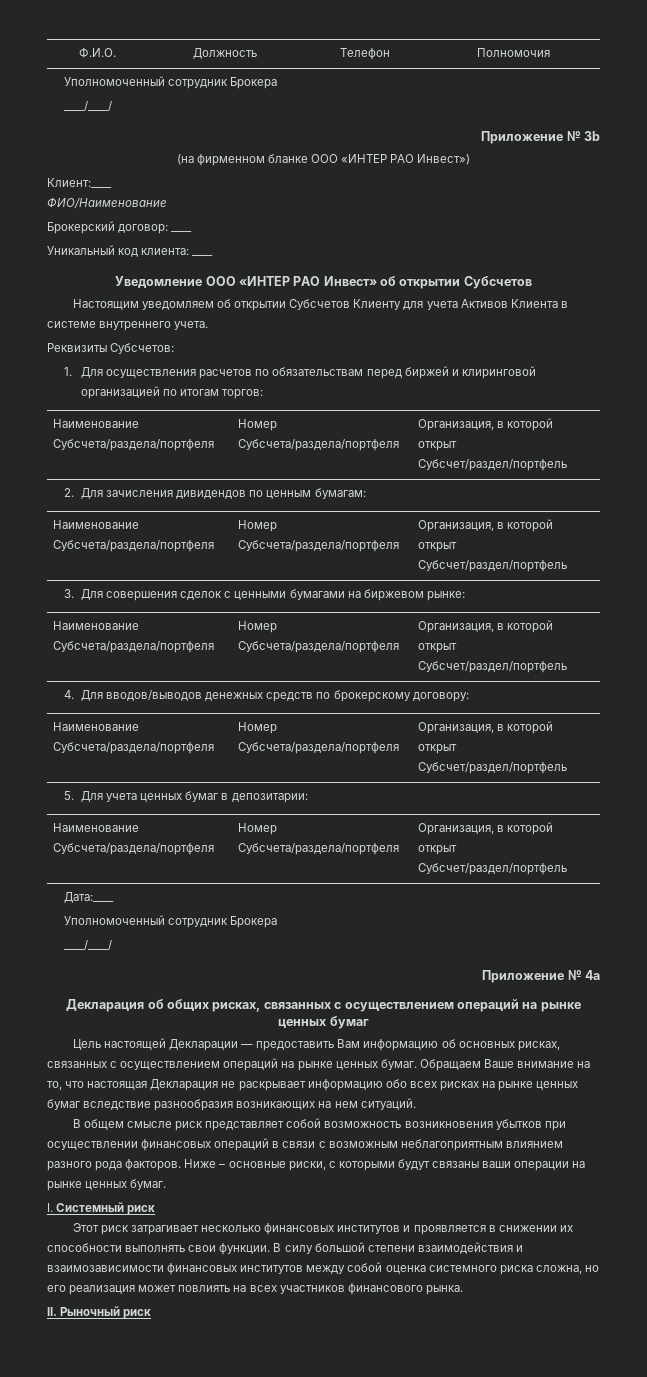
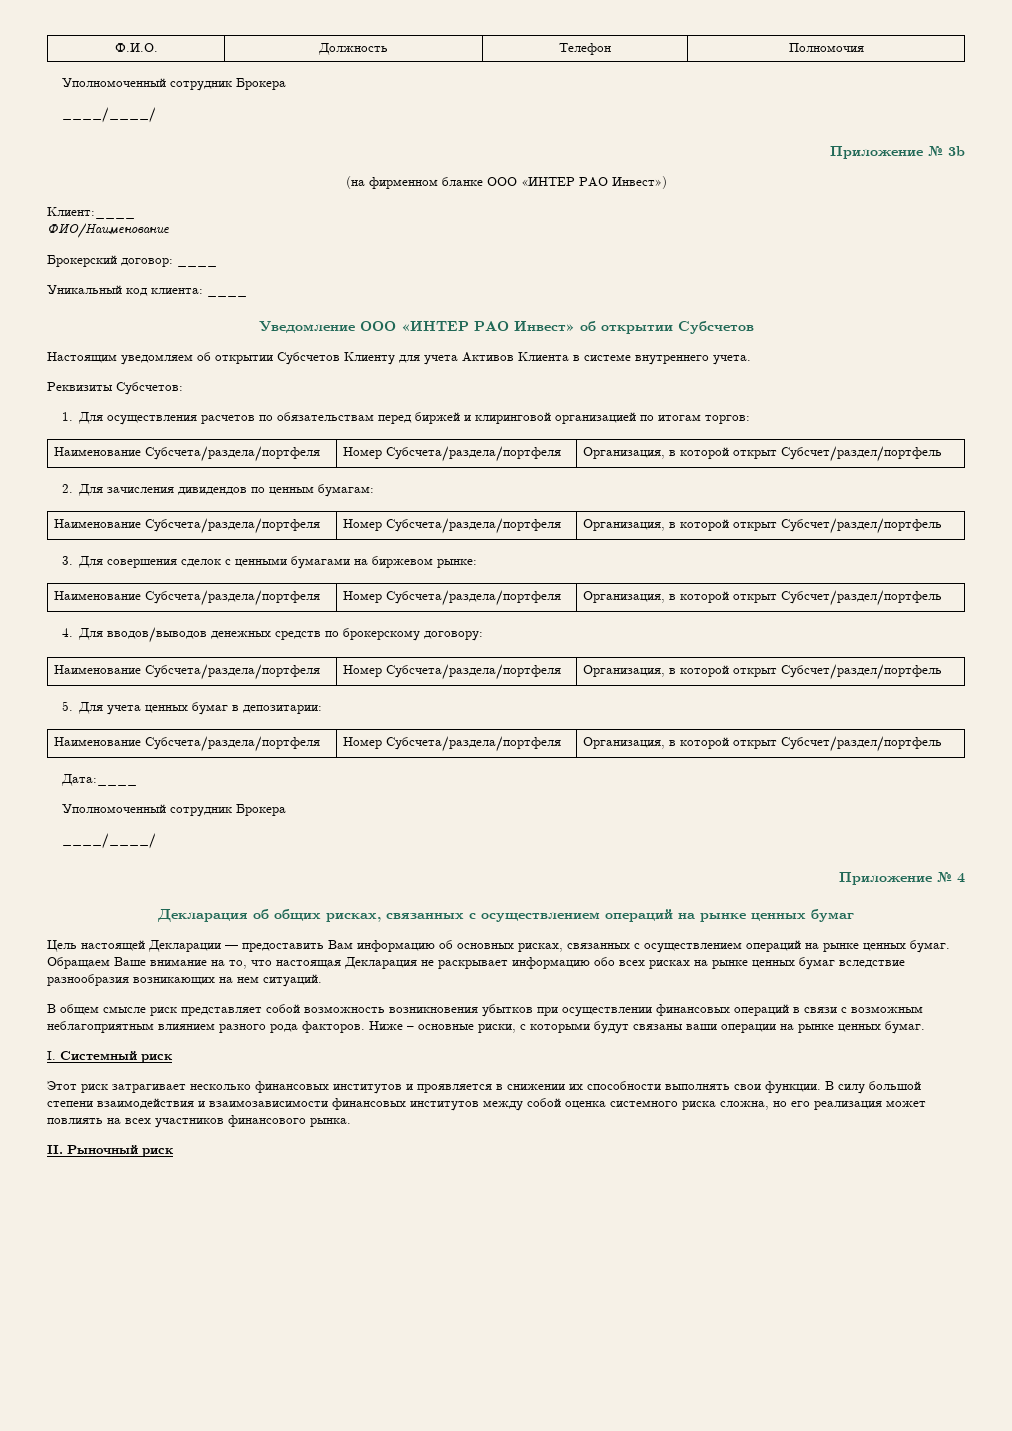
- Приложение № 4a
+ Приложение № 4

